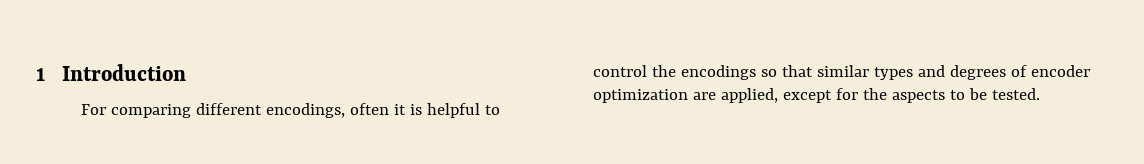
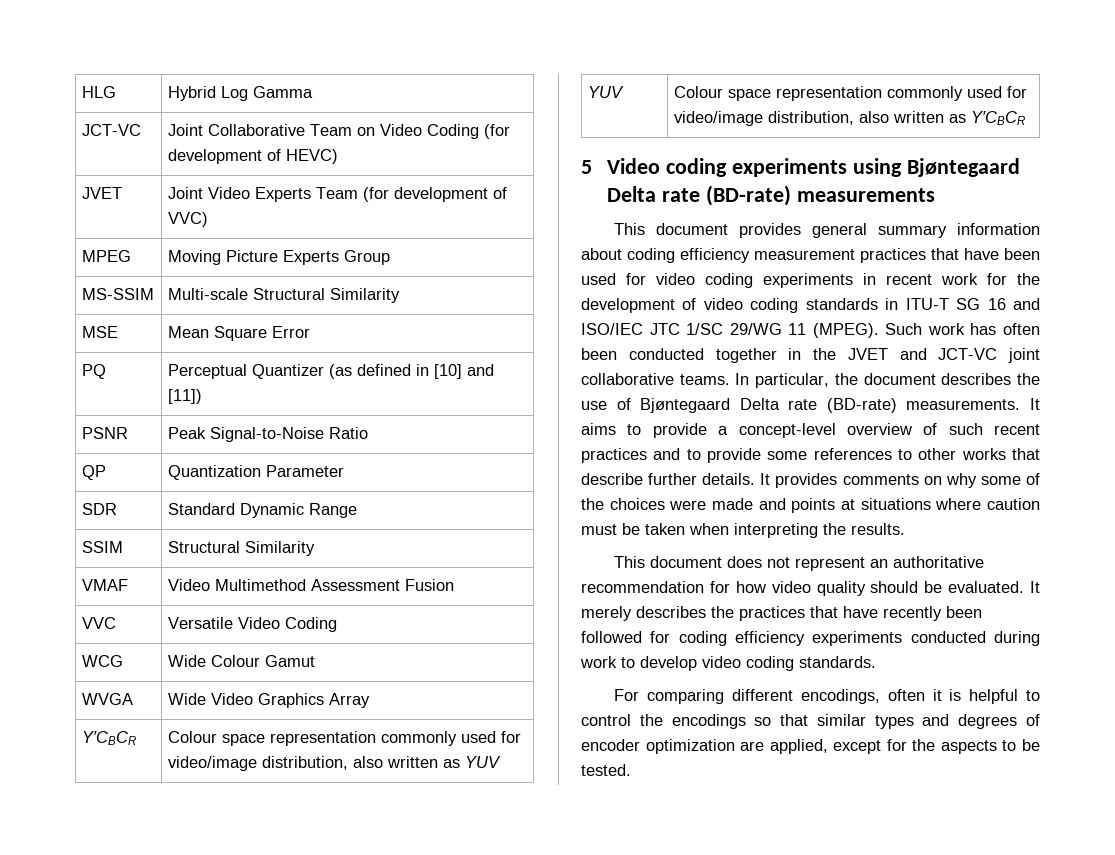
- 1 Introduction
+ HLG | Hybrid Log Gamma
+ JCT-VC | Joint Collaborative Team on Video Coding (for development of HEVC)
+ JVET | Joint Video Experts Team (for development of VVC)
+ MPEG | Moving Picture Experts Group
+ MS-SSIM | Multi-scale Structural Similarity
+ MSE | Mean Square Error
+ PQ | Perceptual Quantizer (as defined in [10] and [11])
+ PSNR | Peak Signal-to-Noise Ratio
+ QP | Quantization Parameter
+ SDR | Standard Dynamic Range
+ SSIM | Structural Similarity
+ VMAF | Video Multimethod Assessment Fusion
+ VVC | Versatile Video Coding
+ WCG | Wide Colour Gamut
+ WVGA | Wide Video Graphics Array
+ Y′CBCR | Colour space representation commonly used for video/image distribution, also written as YUV
+ YUV | Colour space representation commonly used for video/image distribution, also written as Y′CBCR
+ 5 Video coding experiments using Bjøntegaard Delta rate (BD-rate) measurements
+ This document provides general summary information about coding efficiency measurement practices that have been used for video coding experiments in recent work for the development of video coding standards in ITU-T SG 16 and ISO/IEC JTC 1/SC 29/WG 11 (MPEG). Such work has often been conducted together in the JVET and JCT-VC joint collaborative teams. In particular, the document describes the use of Bjøntegaard Delta rate (BD-rate) measurements. It aims to provide a concept-level overview of such recent practices and to provide some references to other works that describe further details. It provides comments on why some of the choices were made and points at situations where caution must be taken when interpreting the results.
+ This document does not represent an authoritative recommendation for how video quality should be evaluated. It merely describes the practices that have recently been followed for coding efficiency experiments conducted during work to develop video coding standards.

